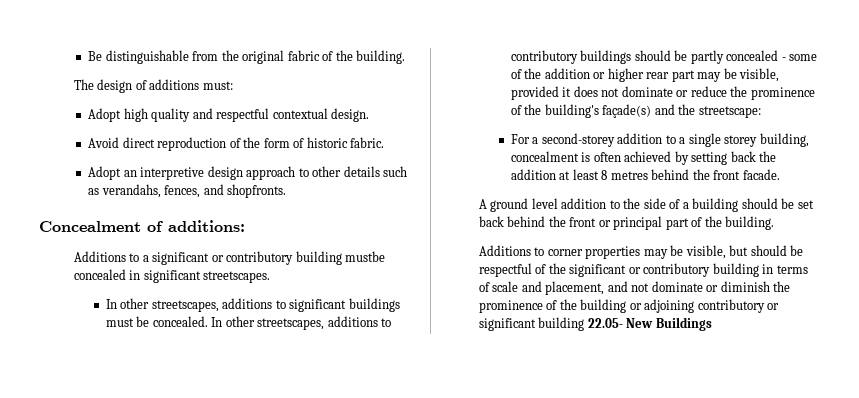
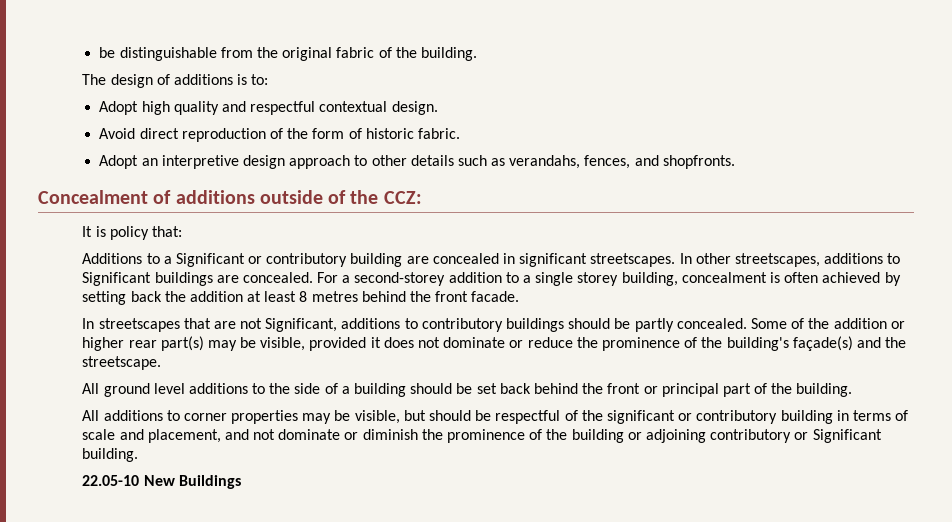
- Be distinguishable from the original fabric of the building.
+ be distinguishable from the original fabric of the building.
- The design of additions must:
+ The design of additions is to:
- Concealment of additions:
+ Concealment of additions outside of the CCZ:
+ It is policy that:
- Additions to a significant or contributory building mustbe concealed in significant streetscapes.
- In other streetscapes, additions to significant buildings must be concealed. In other streetscapes, additions to contributory buildings should be partly concealed - some of the addition or higher rear part may be visible, provided it does not dominate or reduce the prominence of the building's façade(s) and the streetscape:
- For a second-storey addition to a single storey building, concealment is often achieved by setting back the addition at least 8 metres behind the front facade.
+ Additions to a Significant or contributory building are concealed in significant streetscapes. In other streetscapes, additions to Significant buildings are concealed. For a second-storey addition to a single storey building, concealment is often achieved by setting back the addition at least 8 metres behind the front facade.
- A ground level addition to the side of a building should be set back behind the front or principal part of the building.
+ In streetscapes that are not Significant, additions to contributory buildings should be partly concealed. Some of the addition or higher rear part(s) may be visible, provided it does not dominate or reduce the prominence of the building's façade(s) and the streetscape.
+ All ground level additions to the side of a building should be set back behind the front or principal part of the building.
- Additions to corner properties may be visible, but should be respectful of the significant or contributory building in terms of scale and placement, and not dominate or diminish the prominence of the building or adjoining contributory or significant building 22.05- New Buildings
+ All additions to corner properties may be visible, but should be respectful of the significant or contributory building in terms of scale and placement, and not dominate or diminish the prominence of the building or adjoining contributory or Significant building.
+ 22.05-10 New Buildings

